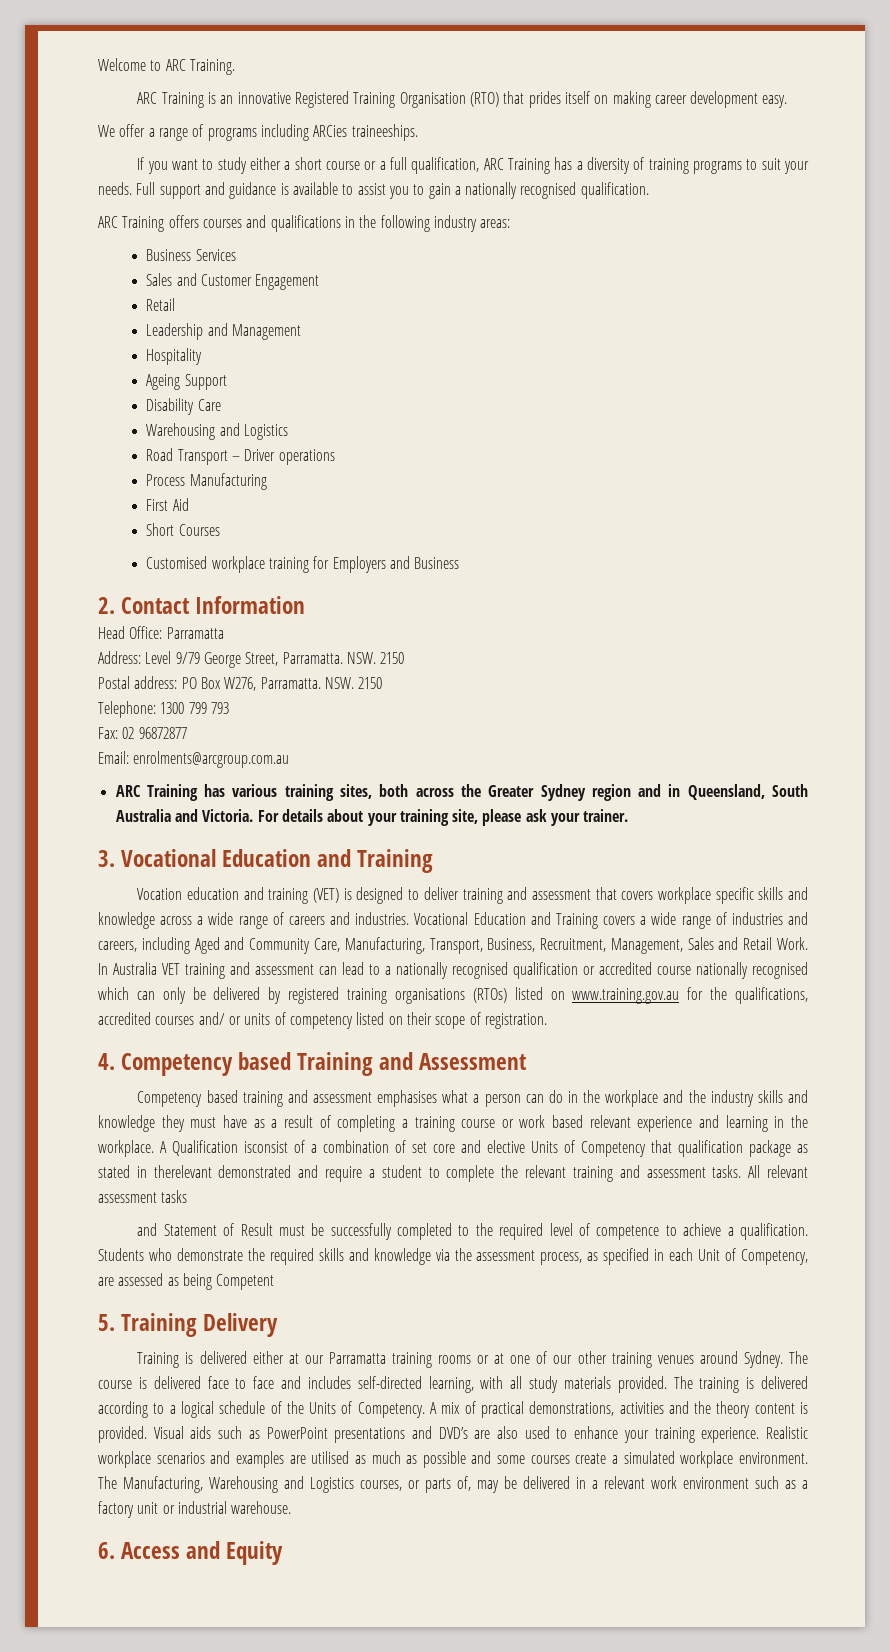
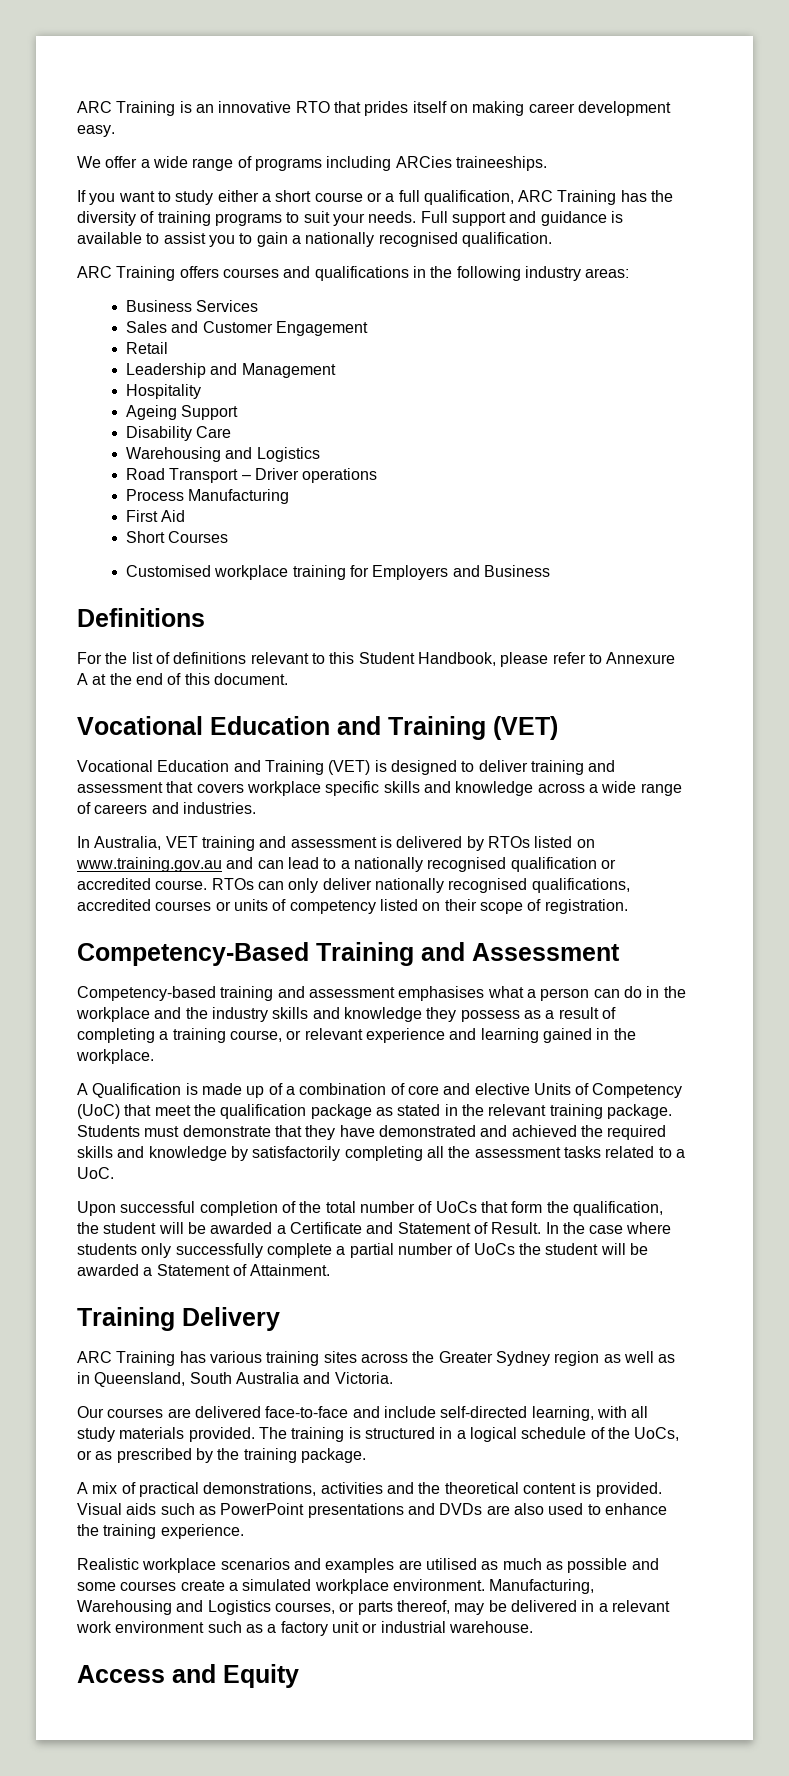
- Welcome to ARC Training.
- ARC Training is an innovative Registered Training Organisation (RTO) that prides itself on making career development easy.
+ ARC Training is an innovative RTO that prides itself on making career development easy.
- We offer a range of programs including ARCies traineeships.
+ We offer a wide range of programs including ARCies traineeships.
- If you want to study either a short course or a full qualification, ARC Training has a diversity of training programs to suit your needs.
+ If you want to study either a short course or a full qualification, ARC Training has the diversity of training programs to suit your needs.
- 2. Contact Information
- Head Office: Parramatta
- Address: Level 9/79 George Street, Parramatta. NSW. 2150
- Postal address: PO Box W276, Parramatta. NSW. 2150
- Telephone: 1300 799 793
- Fax: 02 96872877
- Email: enrolments@arcgroup.com.au
- ARC Training has various training sites, both across the Greater Sydney region and in Queensland, South Australia and Victoria. For details about your training site, please ask your trainer.
- 3. Vocational Education and Training
- Vocation education and training (VET) is designed to deliver training and assessment that covers workplace specific skills and knowledge across a wide range of careers and industries. Vocational Education and Training covers a wide range of industries and careers, including Aged and Community Care, Manufacturing, Transport, Business, Recruitment, Management, Sales and Retail Work. In Australia VET training and assessment can lead to a nationally recognised qualification or accredited course nationally recognised which can only be delivered by registered training organisations (RTOs) listed on www.training.gov.au for the qualifications, accredited courses and/ or units of competency listed on their scope of registration.
+ Definitions
+ For the list of definitions relevant to this Student Handbook, please refer to Annexure A at the end of this document.
+ Vocational Education and Training (VET)
+ Vocational Education and Training (VET) is designed to deliver training and assessment that covers workplace specific skills and knowledge across a wide range of careers and industries.
+ In Australia, VET training and assessment is delivered by RTOs listed on www.training.gov.au and can lead to a nationally recognised qualification or accredited course. RTOs can only deliver nationally recognised qualifications, accredited courses or units of competency listed on their scope of registration.
- 4. Competency based Training and Assessment
+ Competency-Based Training and Assessment
- Competency based training and assessment emphasises what a person can do in the workplace and the industry skills and knowledge they must have as a result of completing a training course or work based relevant experience and learning in the workplace. A Qualification isconsist of a combination of set core and elective Units of Competency that qualification package as stated in therelevant demonstrated and require a student to complete the relevant training and assessment tasks. All relevant assessment tasks
- and Statement of Result must be successfully completed to the required level of competence to achieve a qualification. Students who demonstrate the required skills and knowledge via the assessment process, as specified in each Unit of Competency, are assessed as being Competent
- 5. Training Delivery
- Training is delivered either at our Parramatta training rooms or at one of our other training venues around Sydney. The course is delivered face to face and includes self-directed learning, with all study materials provided.
+ Competency-based training and assessment emphasises what a person can do in the workplace and the industry skills and knowledge they possess as a result of completing a training course, or relevant experience and learning gained in the workplace.
+ A Qualification is made up of a combination of core and elective Units of Competency (UoC) that meet the qualification package as stated in the relevant training package. Students must demonstrate that they have demonstrated and achieved the required skills and knowledge by satisfactorily completing all the assessment tasks related to a UoC.
+ Upon successful completion of the total number of UoCs that form the qualification, the student will be awarded a Certificate and Statement of Result. In the case where students only successfully complete a partial number of UoCs the student will be awarded a Statement of Attainment.
+ Training Delivery
+ ARC Training has various training sites across the Greater Sydney region as well as in Queensland, South Australia and Victoria.
+ Our courses are delivered face-to-face and include self-directed learning, with all study materials provided.
- The training is delivered according to a logical schedule of the Units of Competency. A mix of practical demonstrations, activities and the theory content is provided.
+ The training is structured in a logical schedule of the UoCs, or as prescribed by the training package.
+ A mix of practical demonstrations, activities and the theoretical content is provided.
- Visual aids such as PowerPoint presentations and DVD’s are also used to enhance your training experience. Realistic workplace scenarios and examples are utilised as much as possible and some courses create a simulated workplace environment.
+ Visual aids such as PowerPoint presentations and DVDs are also used to enhance the training experience.
+ Realistic workplace scenarios and examples are utilised as much as possible and some courses create a simulated workplace environment.
- The Manufacturing, Warehousing and Logistics courses, or parts of, may be delivered in a relevant work environment such as a factory unit or industrial warehouse.
+ Manufacturing, Warehousing and Logistics courses, or parts thereof, may be delivered in a relevant work environment such as a factory unit or industrial warehouse.
- 6. Access and Equity
+ Access and Equity

